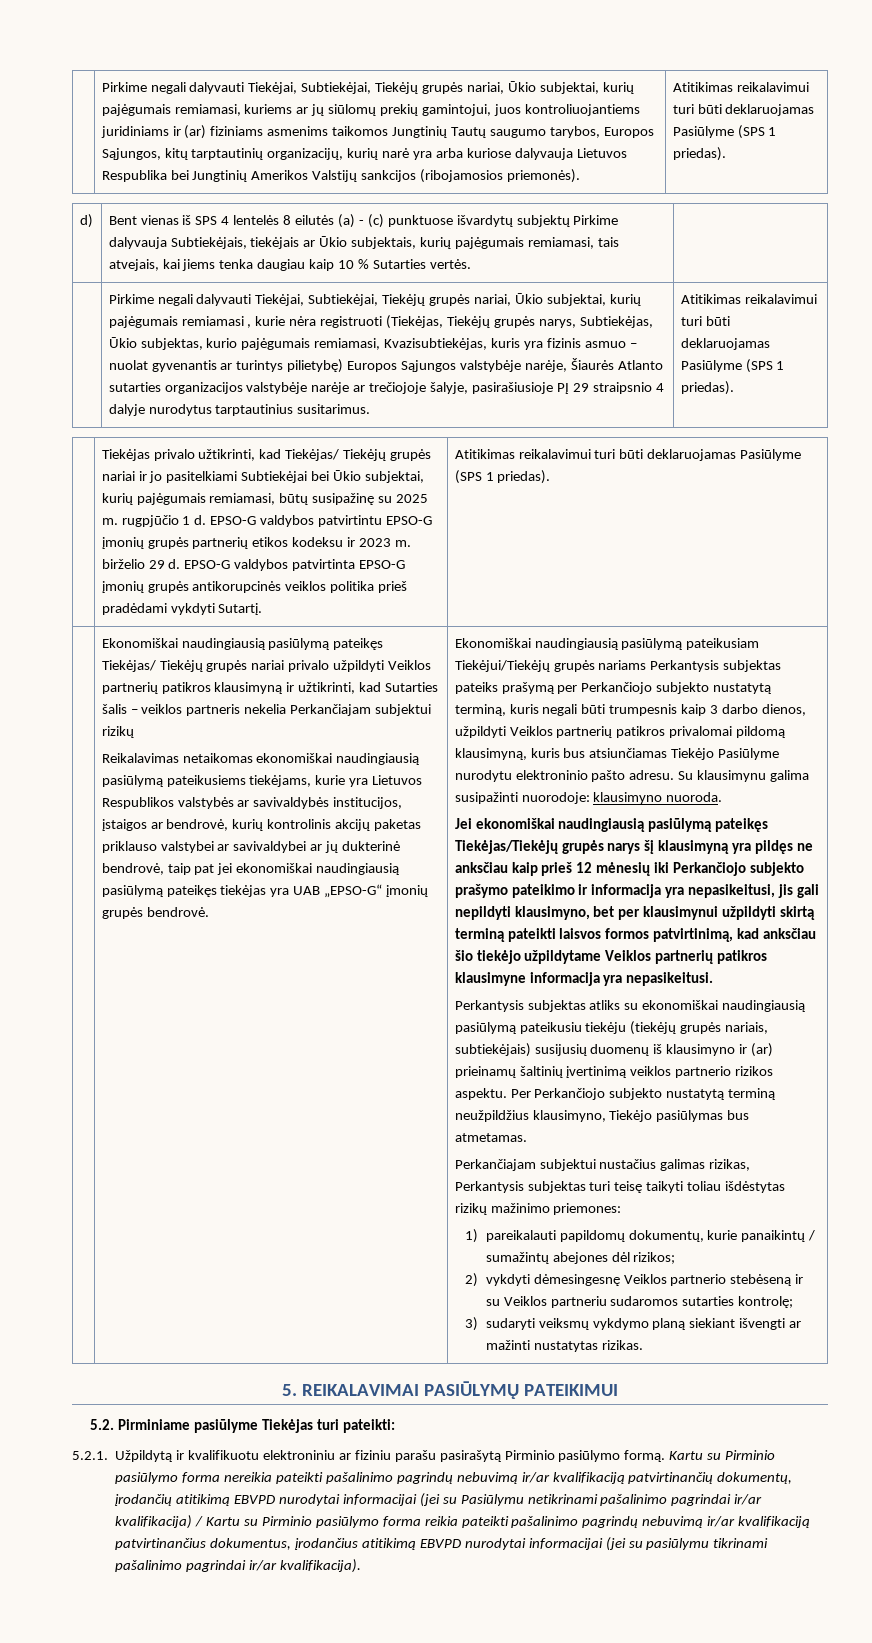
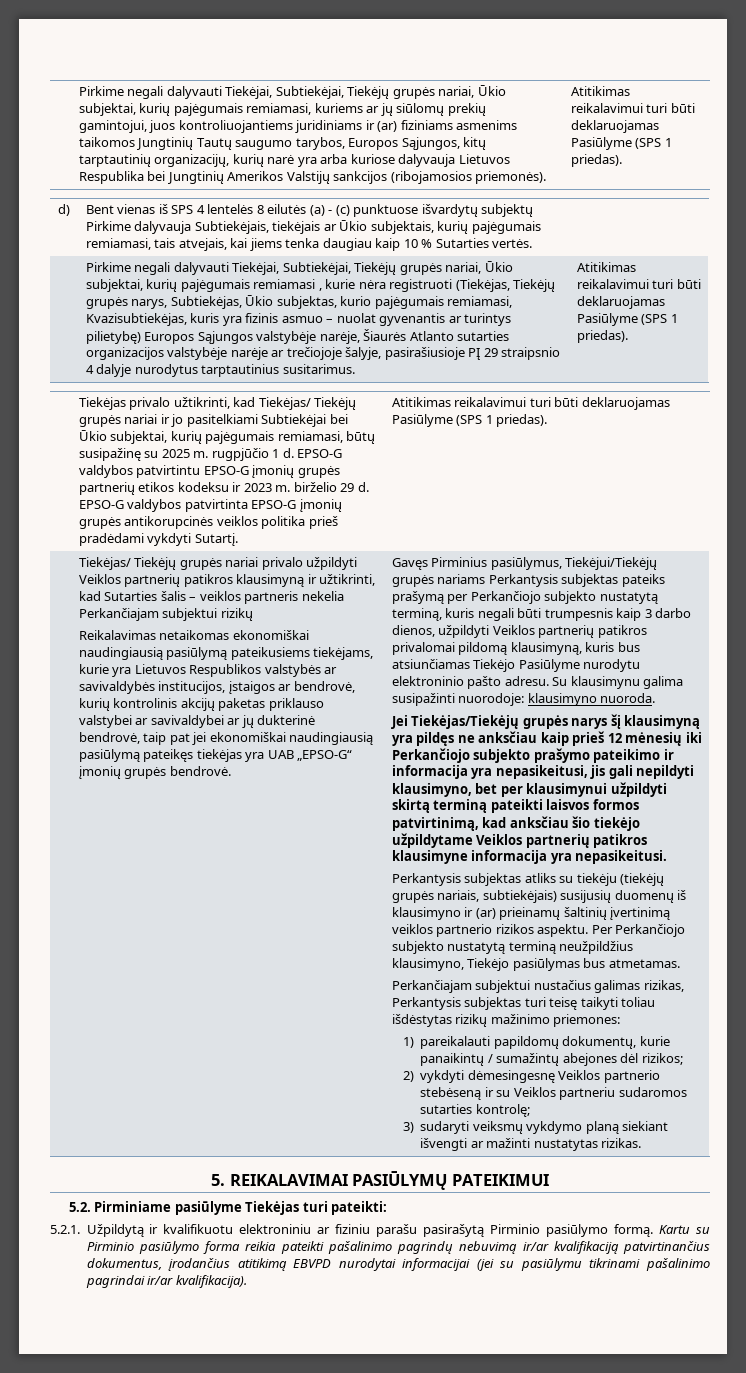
- Ekonomiškai naudingiausią pasiūlymą pateikęs Tiekėjas/ Tiekėjų grupės nariai privalo užpildyti Veiklos partnerių patikros klausimyną ir užtikrinti, kad Sutarties šalis – veiklos partneris nekelia Perkančiajam subjektui rizikų
+ Tiekėjas/ Tiekėjų grupės nariai privalo užpildyti Veiklos partnerių patikros klausimyną ir užtikrinti, kad Sutarties šalis – veiklos partneris nekelia Perkančiajam subjektui rizikų
- Ekonomiškai naudingiausią pasiūlymą pateikusiam Tiekėjui/Tiekėjų grupės nariams Perkantysis subjektas pateiks prašymą per Perkančiojo subjekto nustatytą terminą, kuris negali būti trumpesnis kaip 3 darbo dienos, užpildyti Veiklos partnerių patikros privalomai pildomą klausimyną, kuris bus atsiunčiamas Tiekėjo Pasiūlyme nurodytu elektroninio pašto adresu.
+ Gavęs Pirminius pasiūlymus, Tiekėjui/Tiekėjų grupės nariams Perkantysis subjektas pateiks prašymą per Perkančiojo subjekto nustatytą terminą, kuris negali būti trumpesnis kaip 3 darbo dienos, užpildyti Veiklos partnerių patikros privalomai pildomą klausimyną, kuris bus atsiunčiamas Tiekėjo Pasiūlyme nurodytu elektroninio pašto adresu.
- Jei ekonomiškai naudingiausią pasiūlymą pateikęs Tiekėjas/Tiekėjų grupės narys šį klausimyną yra pildęs ne anksčiau kaip prieš 12 mėnesių iki Perkančiojo subjekto prašymo pateikimo ir informacija yra nepasikeitusi, jis gali nepildyti klausimyno, bet per klausimynui užpildyti skirtą terminą pateikti laisvos formos patvirtinimą, kad anksčiau šio tiekėjo užpildytame Veiklos partnerių patikros klausimyne informacija yra nepasikeitusi.
+ Jei Tiekėjas/Tiekėjų grupės narys šį klausimyną yra pildęs ne anksčiau kaip prieš 12 mėnesių iki Perkančiojo subjekto prašymo pateikimo ir informacija yra nepasikeitusi, jis gali nepildyti klausimyno, bet per klausimynui užpildyti skirtą terminą pateikti laisvos formos patvirtinimą, kad anksčiau šio tiekėjo užpildytame Veiklos partnerių patikros klausimyne informacija yra nepasikeitusi.
- Perkantysis subjektas atliks su ekonomiškai naudingiausią pasiūlymą pateikusiu tiekėju (tiekėjų grupės nariais, subtiekėjais) susijusių duomenų iš klausimyno ir (ar) prieinamų šaltinių įvertinimą veiklos partnerio rizikos aspektu.
+ Perkantysis subjektas atliks su tiekėju (tiekėjų grupės nariais, subtiekėjais) susijusių duomenų iš klausimyno ir (ar) prieinamų šaltinių įvertinimą veiklos partnerio rizikos aspektu.
- Kartu su Pirminio pasiūlymo forma nereikia pateikti pašalinimo pagrindų nebuvimą ir/ar kvalifikaciją patvirtinančių dokumentų, įrodančių atitikimą EBVPD nurodytai informacijai (jei su Pasiūlymu netikrinami pašalinimo pagrindai ir/ar kvalifikacija) / Kartu su Pirminio pasiūlymo forma reikia pateikti pašalinimo pagrindų nebuvimą ir/ar kvalifikaciją patvirtinančius dokumentus, įrodančius atitikimą EBVPD nurodytai informacijai (jei su pasiūlymu tikrinami pašalinimo pagrindai ir/ar kvalifikacija).
+ Kartu su Pirminio pasiūlymo forma reikia pateikti pašalinimo pagrindų nebuvimą ir/ar kvalifikaciją patvirtinančius dokumentus, įrodančius atitikimą EBVPD nurodytai informacijai (jei su pasiūlymu tikrinami pašalinimo pagrindai ir/ar kvalifikacija).

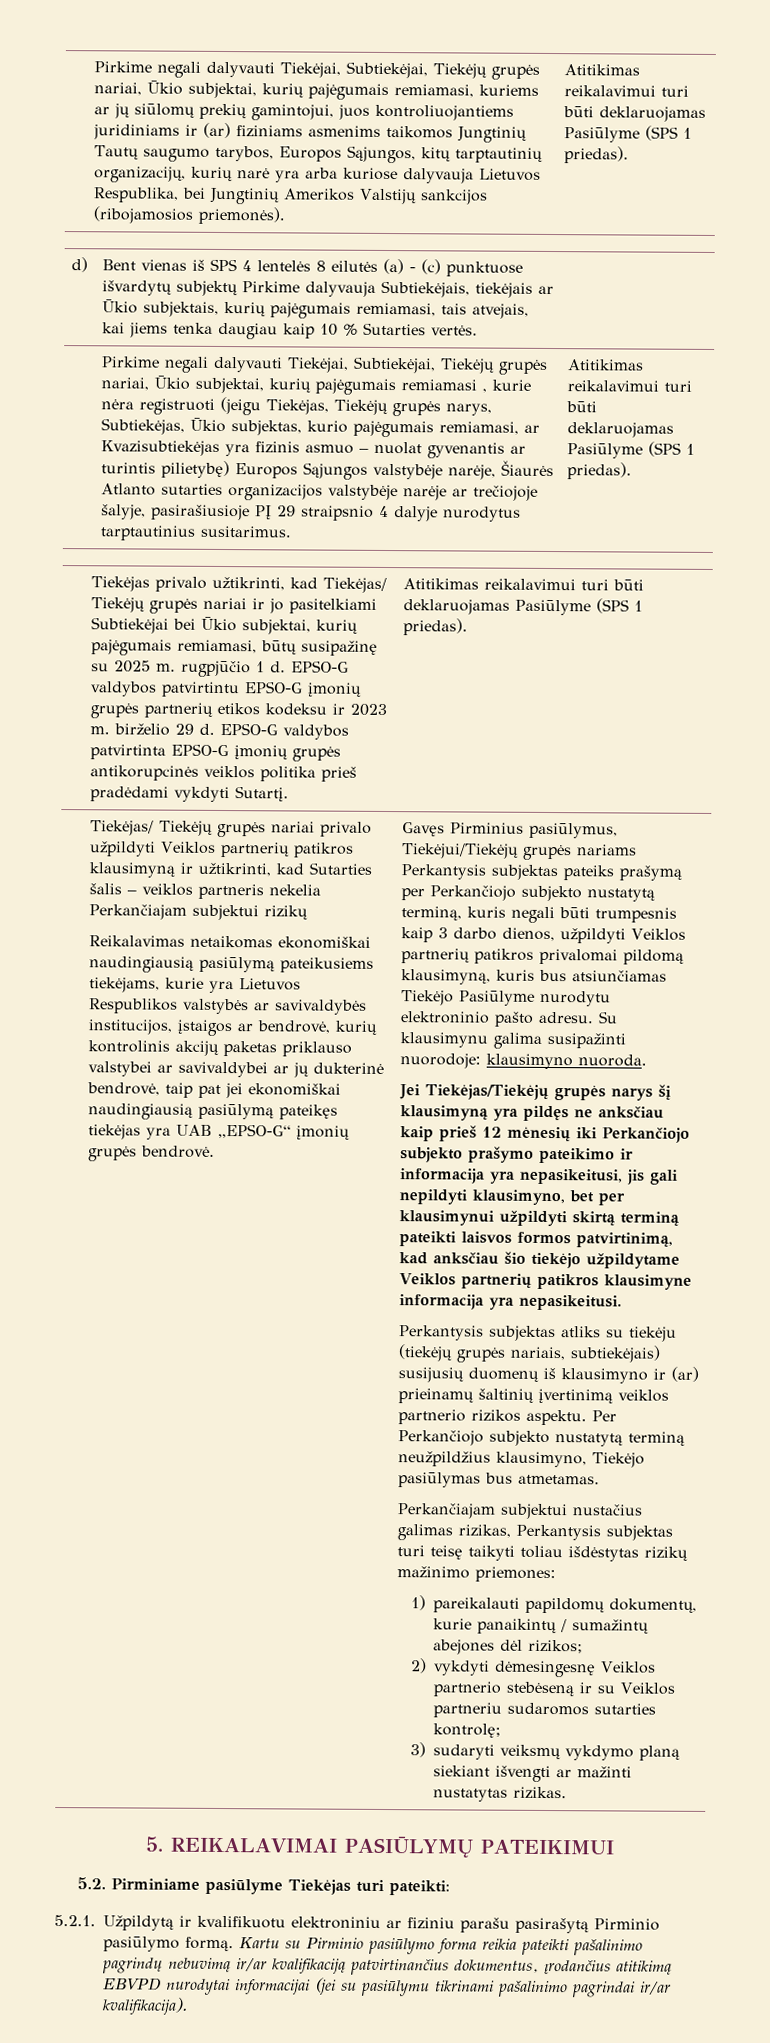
- Pirkime negali dalyvauti Tiekėjai, Subtiekėjai, Tiekėjų grupės nariai, Ūkio subjektai, kurių pajėgumais remiamasi, kuriems ar jų siūlomų prekių gamintojui, juos kontroliuojantiems juridiniams ir (ar) fiziniams asmenims taikomos Jungtinių Tautų saugumo tarybos, Europos Sąjungos, kitų tarptautinių organizacijų, kurių narė yra arba kuriose dalyvauja Lietuvos Respublika bei Jungtinių Amerikos Valstijų sankcijos (ribojamosios priemonės).
+ Pirkime negali dalyvauti Tiekėjai, Subtiekėjai, Tiekėjų grupės nariai, Ūkio subjektai, kurių pajėgumais remiamasi, kuriems ar jų siūlomų prekių gamintojui, juos kontroliuojantiems juridiniams ir (ar) fiziniams asmenims taikomos Jungtinių Tautų saugumo tarybos, Europos Sąjungos, kitų tarptautinių organizacijų, kurių narė yra arba kuriose dalyvauja Lietuvos Respublika, bei Jungtinių Amerikos Valstijų sankcijos (ribojamosios priemonės).
- Pirkime negali dalyvauti Tiekėjai, Subtiekėjai, Tiekėjų grupės nariai, Ūkio subjektai, kurių pajėgumais remiamasi , kurie nėra registruoti (Tiekėjas, Tiekėjų grupės narys, Subtiekėjas, Ūkio subjektas, kurio pajėgumais remiamasi, Kvazisubtiekėjas, kuris yra fizinis asmuo – nuolat gyvenantis ar turintys pilietybę) Europos Sąjungos valstybėje narėje, Šiaurės Atlanto sutarties organizacijos valstybėje narėje ar trečiojoje šalyje, pasirašiusioje PĮ 29 straipsnio 4 dalyje nurodytus tarptautinius susitarimus.
+ Pirkime negali dalyvauti Tiekėjai, Subtiekėjai, Tiekėjų grupės nariai, Ūkio subjektai, kurių pajėgumais remiamasi , kurie nėra registruoti (jeigu Tiekėjas, Tiekėjų grupės narys, Subtiekėjas, Ūkio subjektas, kurio pajėgumais remiamasi, ar Kvazisubtiekėjas yra fizinis asmuo – nuolat gyvenantis ar turintis pilietybę) Europos Sąjungos valstybėje narėje, Šiaurės Atlanto sutarties organizacijos valstybėje narėje ar trečiojoje šalyje, pasirašiusioje PĮ 29 straipsnio 4 dalyje nurodytus tarptautinius susitarimus.

